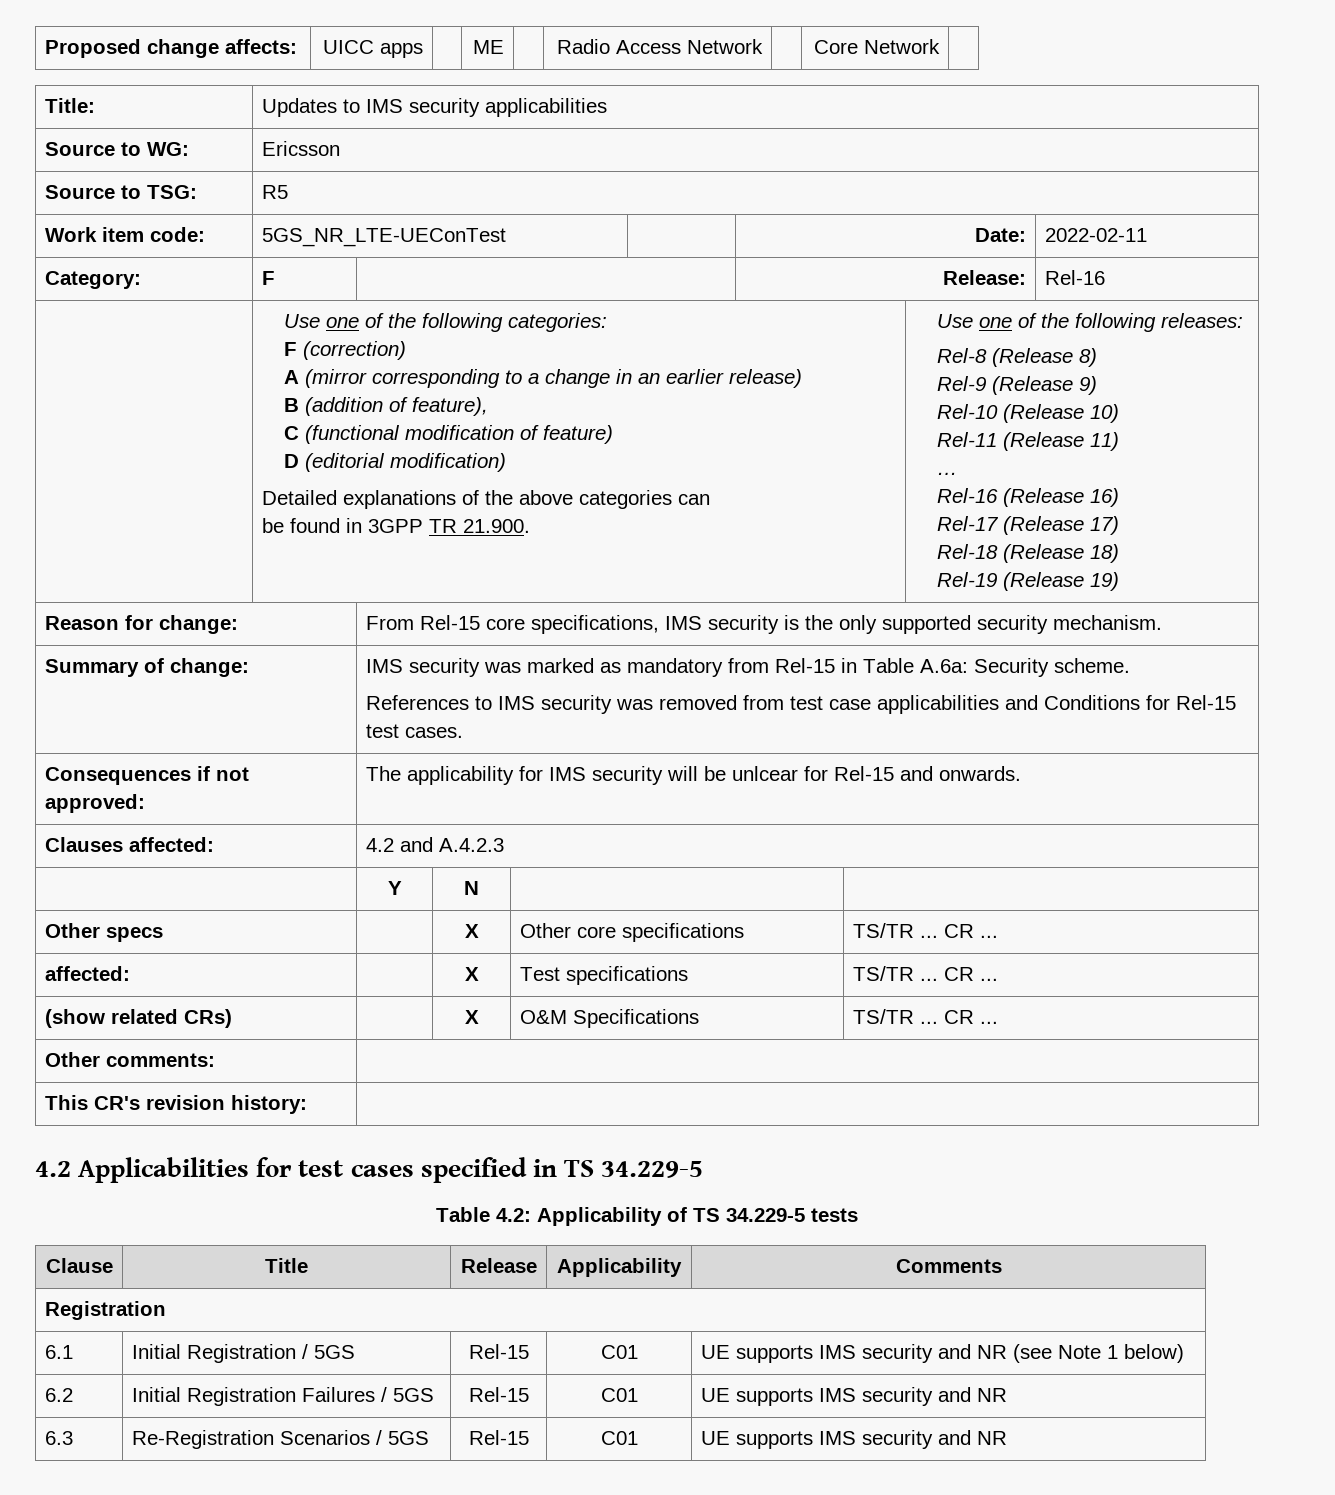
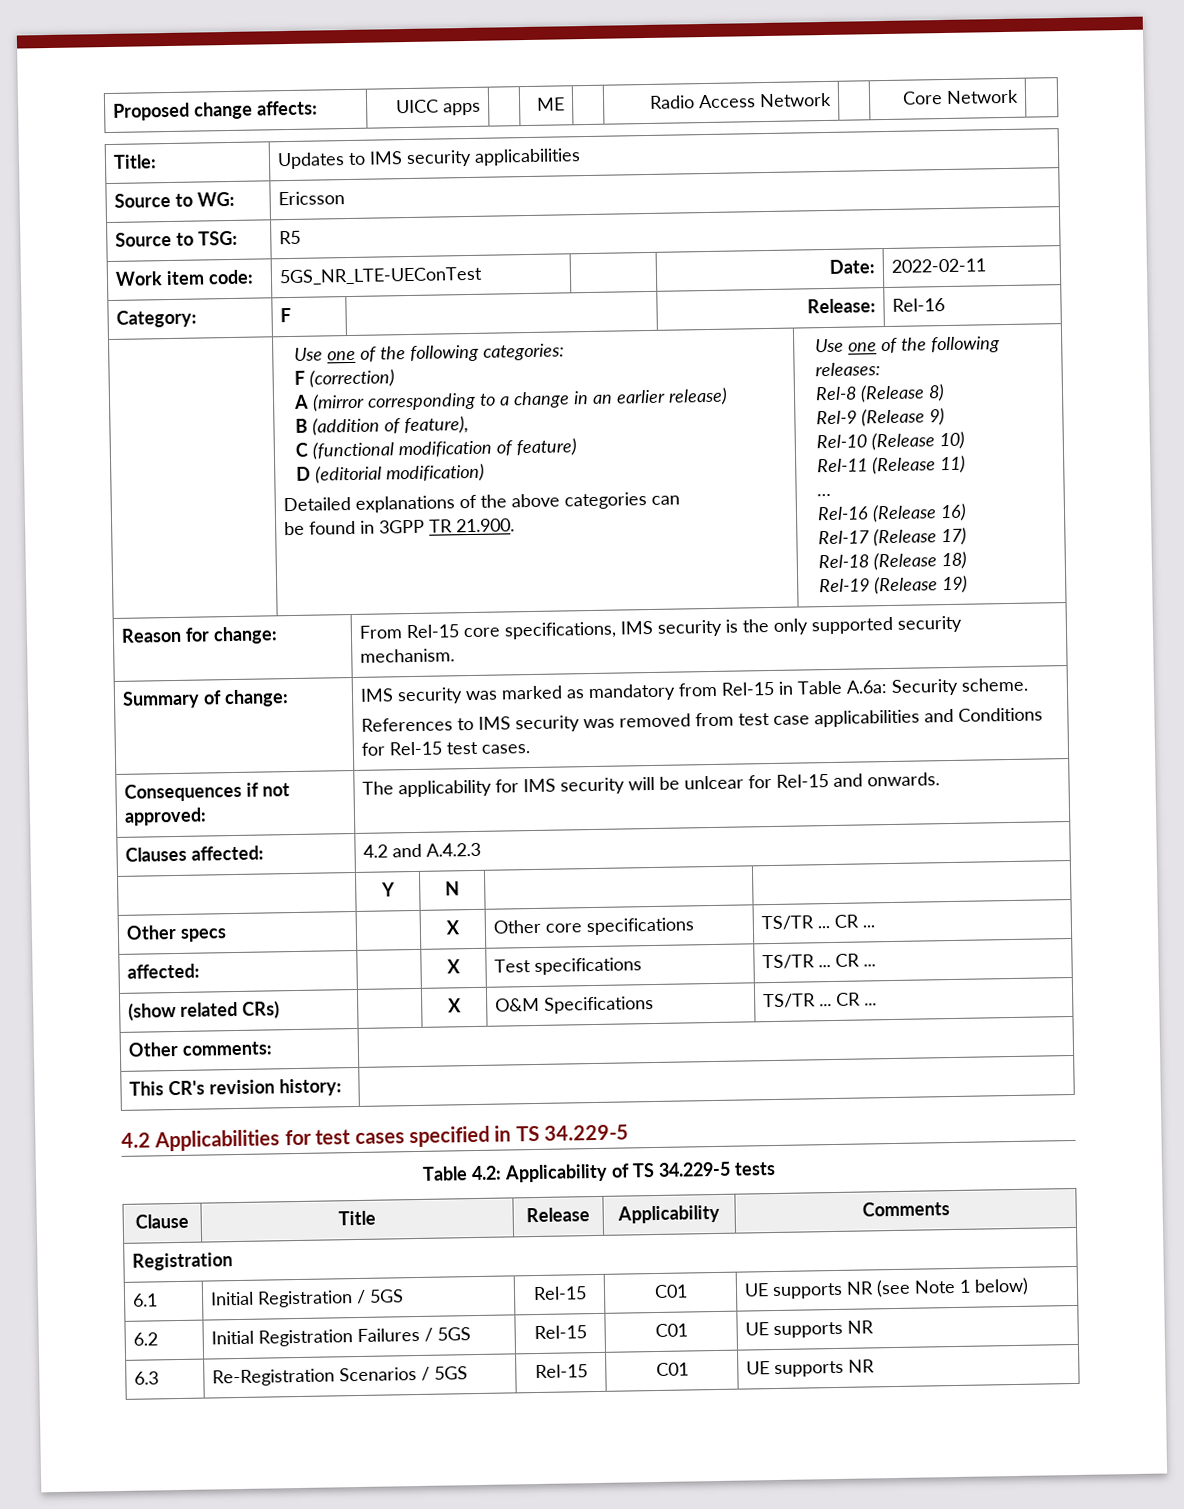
- 6.1 | Initial Registration / 5GS | Rel-15 | C01 | UE supports IMS security and NR (see Note 1 below)
+ 6.1 | Initial Registration / 5GS | Rel-15 | C01 | UE supports NR (see Note 1 below)
- 6.2 | Initial Registration Failures / 5GS | Rel-15 | C01 | UE supports IMS security and NR
+ 6.2 | Initial Registration Failures / 5GS | Rel-15 | C01 | UE supports NR
- 6.3 | Re-Registration Scenarios / 5GS | Rel-15 | C01 | UE supports IMS security and NR
+ 6.3 | Re-Registration Scenarios / 5GS | Rel-15 | C01 | UE supports NR

